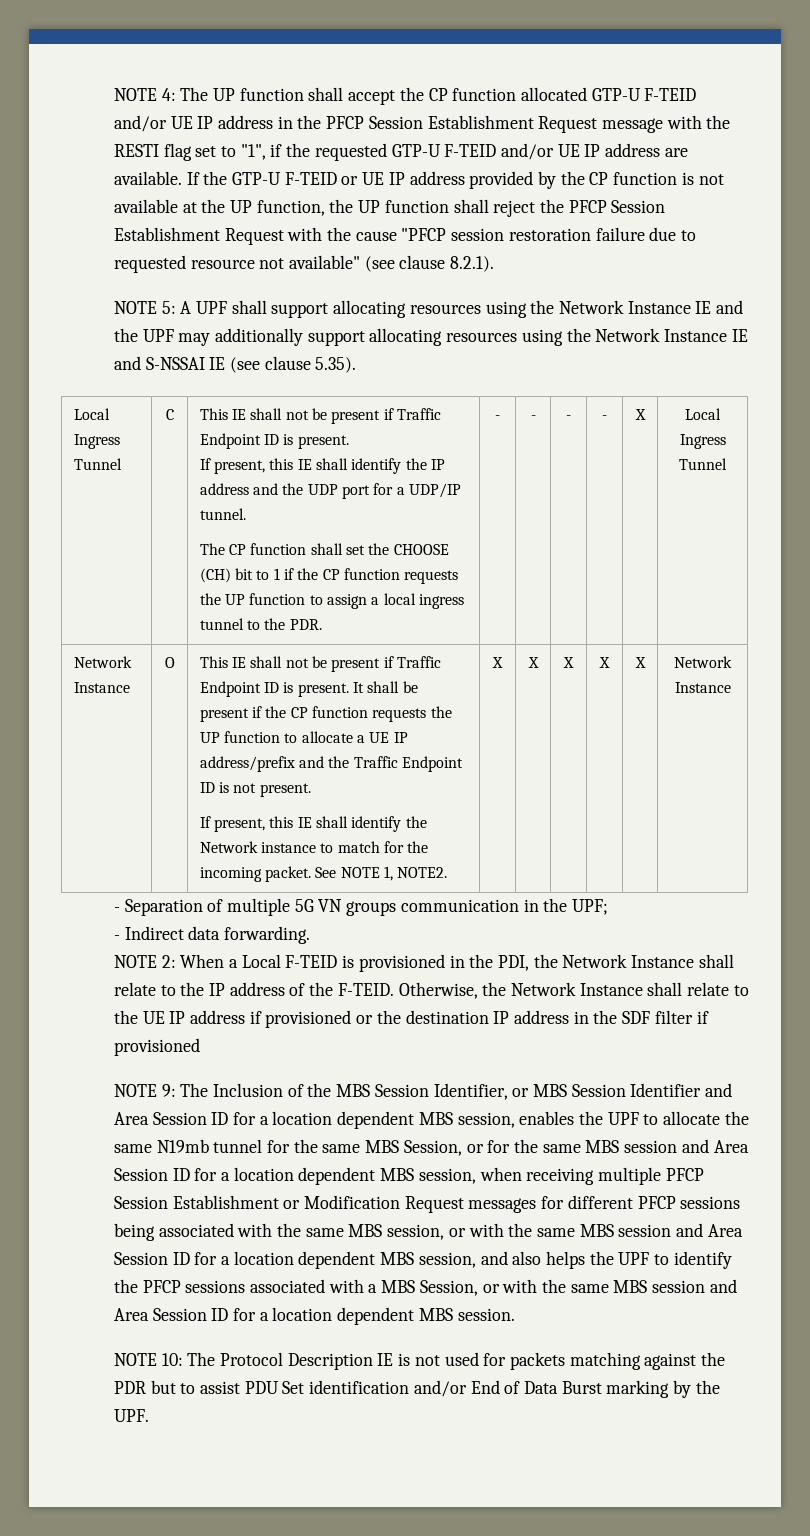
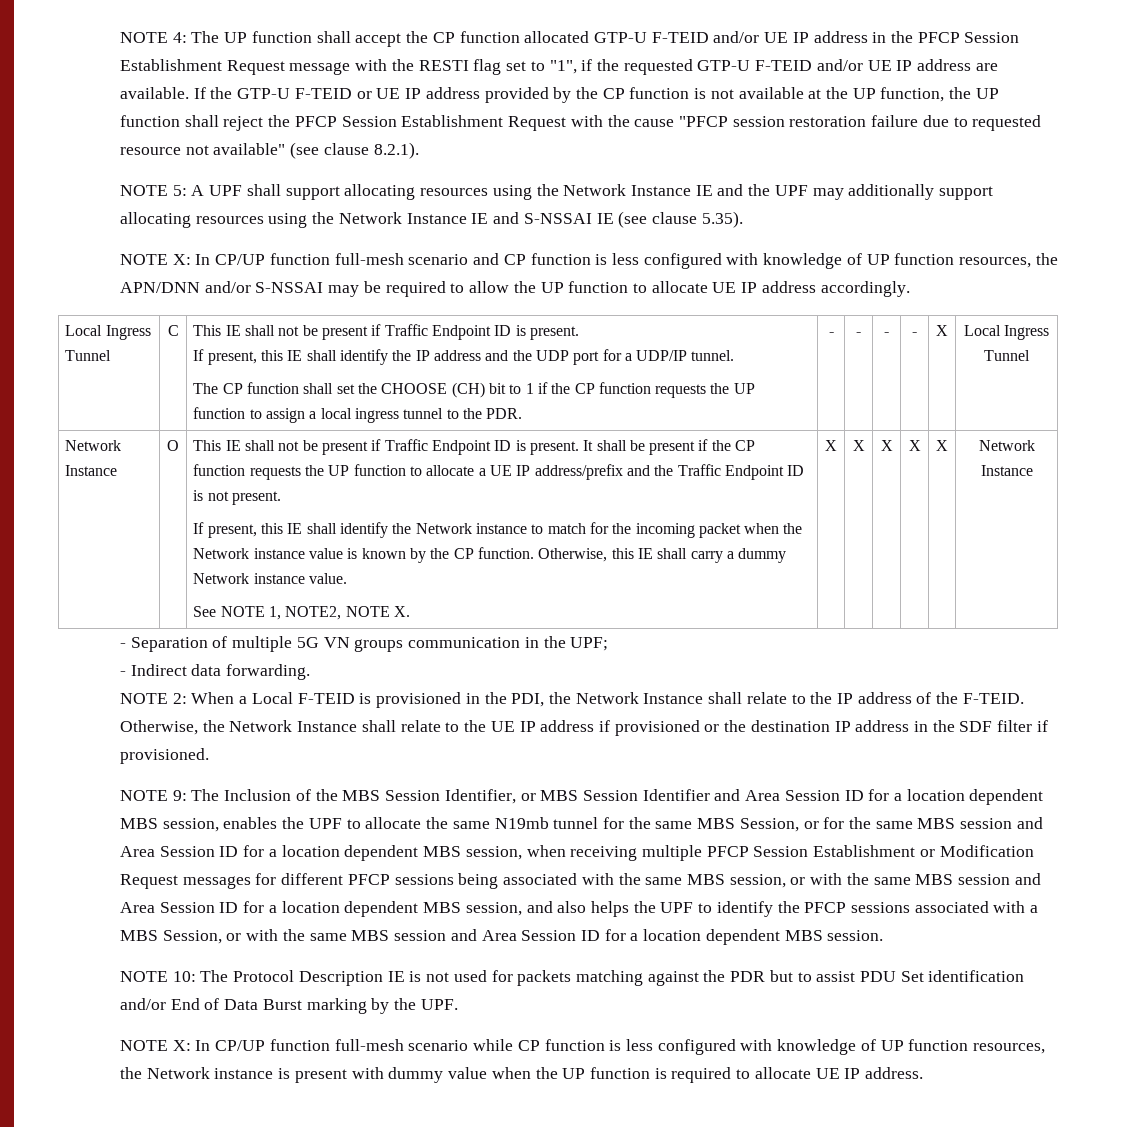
+ NOTE X: In CP/UP function full-mesh scenario and CP function is less configured with knowledge of UP function resources, the APN/DNN and/or S-NSSAI may be required to allow the UP function to allocate UE IP address accordingly.
- If present, this IE shall identify the Network instance to match for the incoming packet. See NOTE 1, NOTE2.
+ If present, this IE shall identify the Network instance to match for the incoming packet when the Network instance value is known by the CP function. Otherwise, this IE shall carry a dummy Network instance value.
+ See NOTE 1, NOTE2, NOTE X.
- Otherwise, the Network Instance shall relate to the UE IP address if provisioned or the destination IP address in the SDF filter if provisioned
+ Otherwise, the Network Instance shall relate to the UE IP address if provisioned or the destination IP address in the SDF filter if provisioned.
+ NOTE X: In CP/UP function full-mesh scenario while CP function is less configured with knowledge of UP function resources, the Network instance is present with dummy value when the UP function is required to allocate UE IP address.

